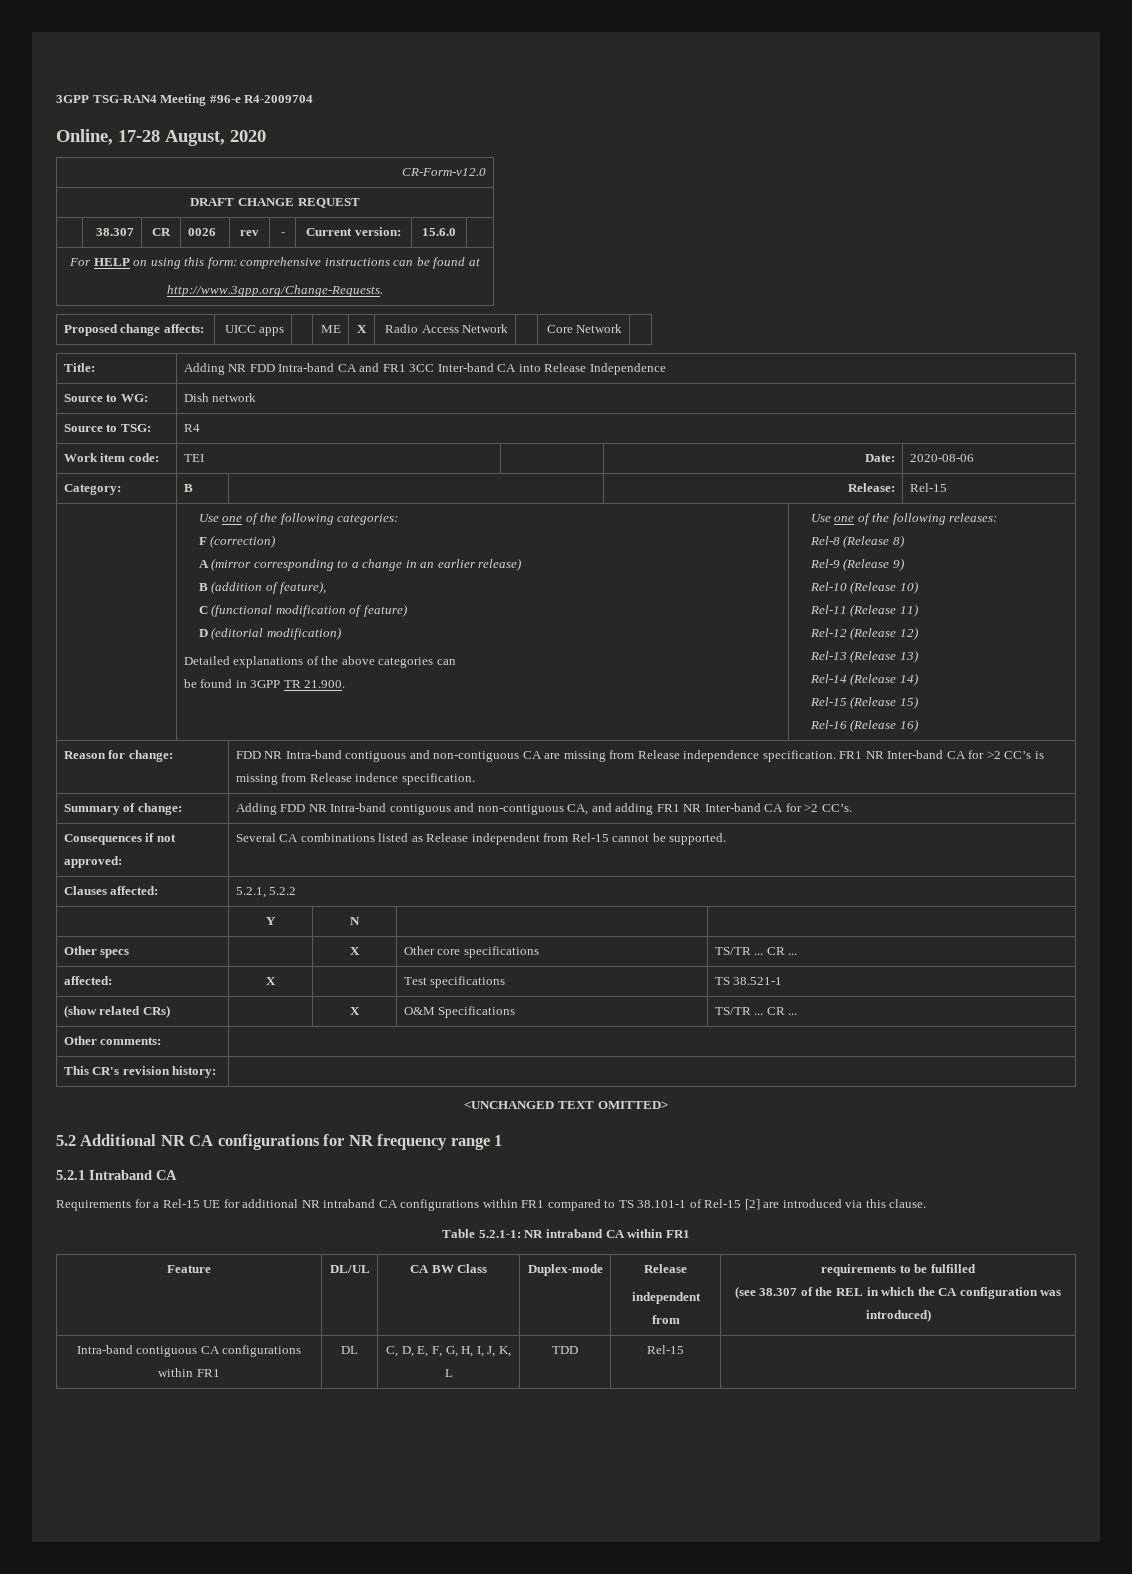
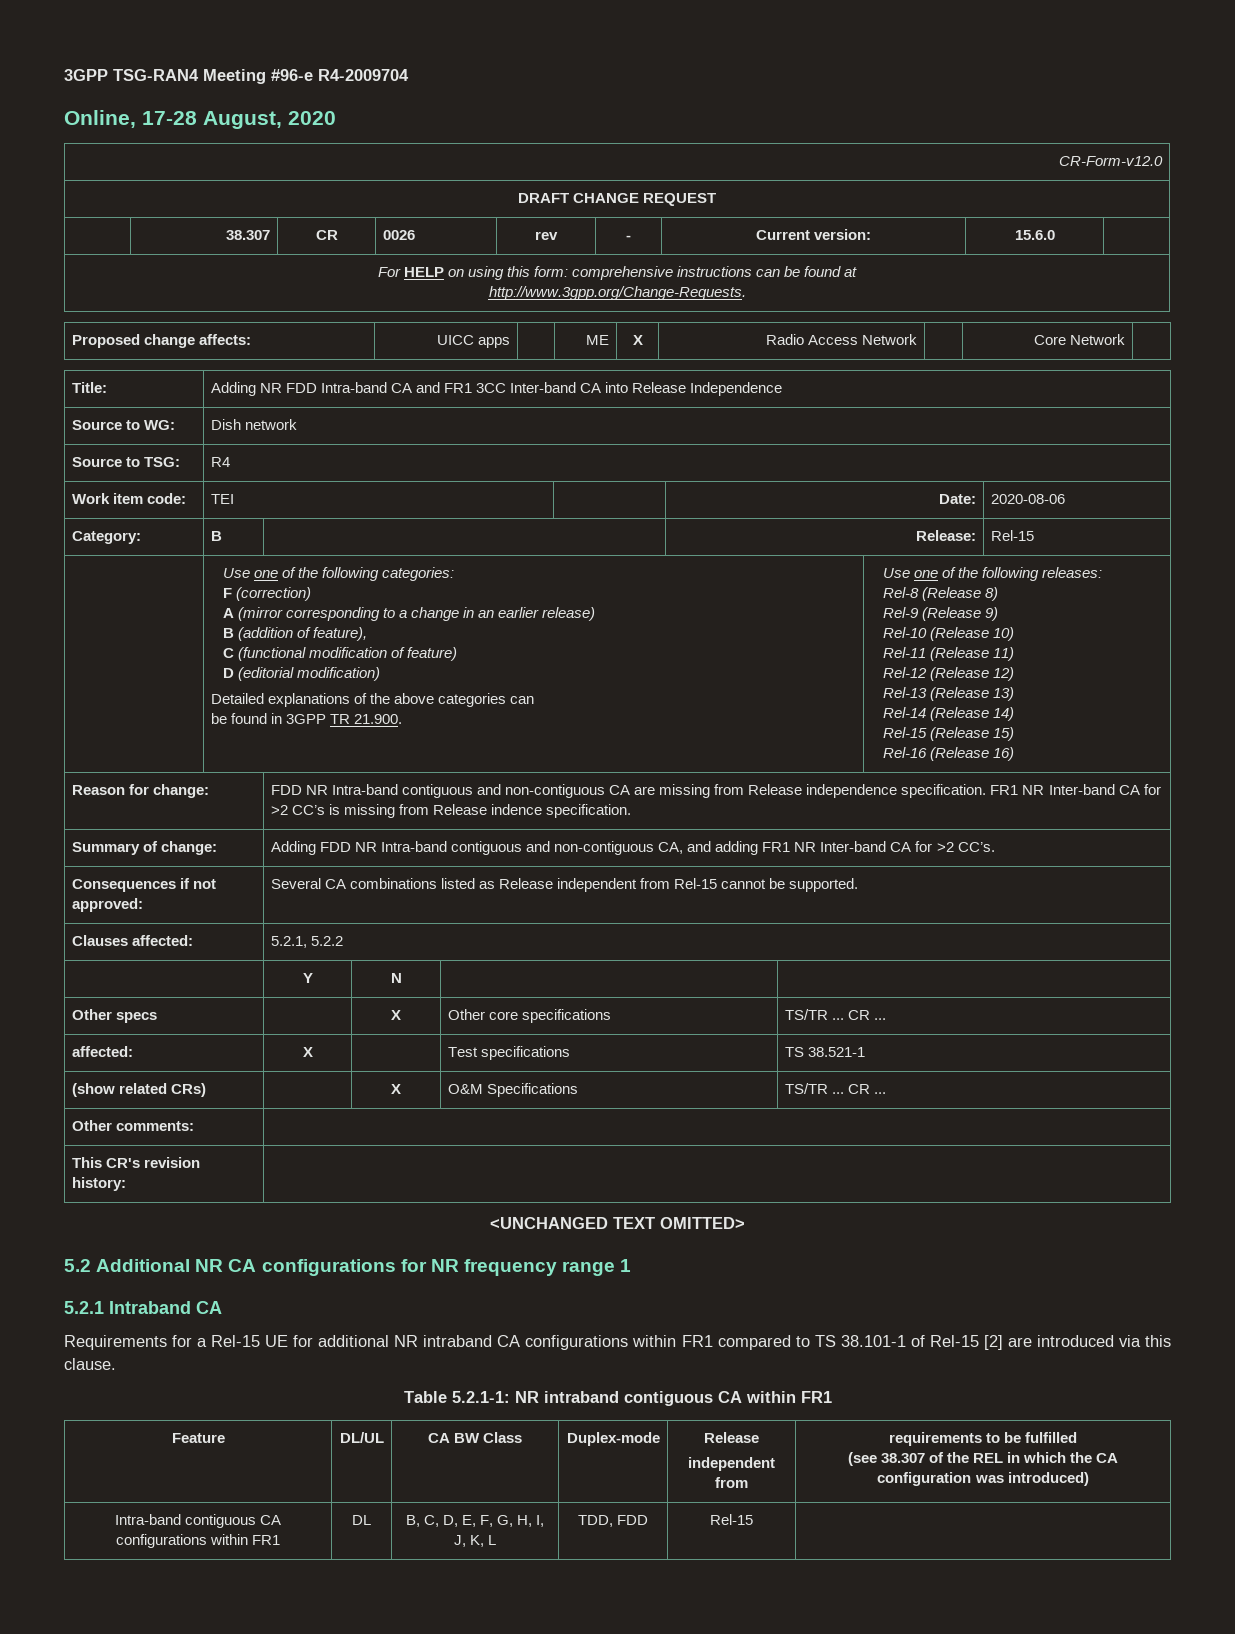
- Table 5.2.1-1: NR intraband CA within FR1
+ Table 5.2.1-1: NR intraband contiguous CA within FR1
- Intra-band contiguous CA configurations within FR1 | DL | C, D, E, F, G, H, I, J, K, L | TDD | Rel-15 |
+ Intra-band contiguous CA configurations within FR1 | DL | B, C, D, E, F, G, H, I, J, K, L | TDD, FDD | Rel-15 |

